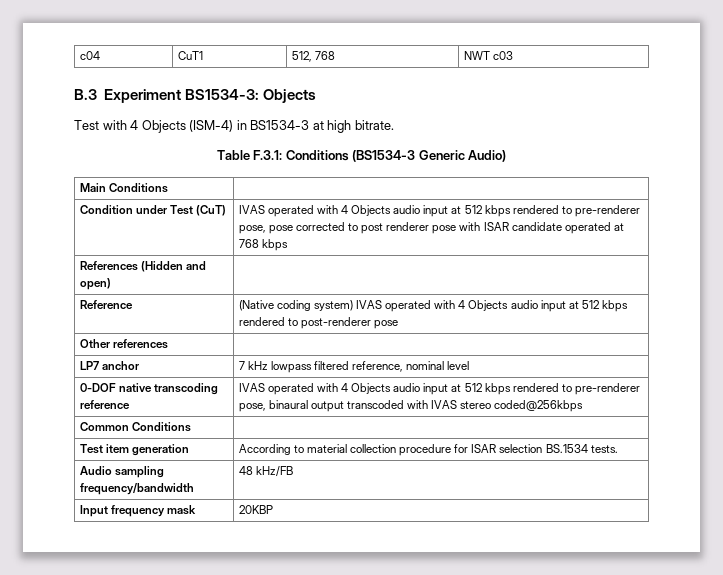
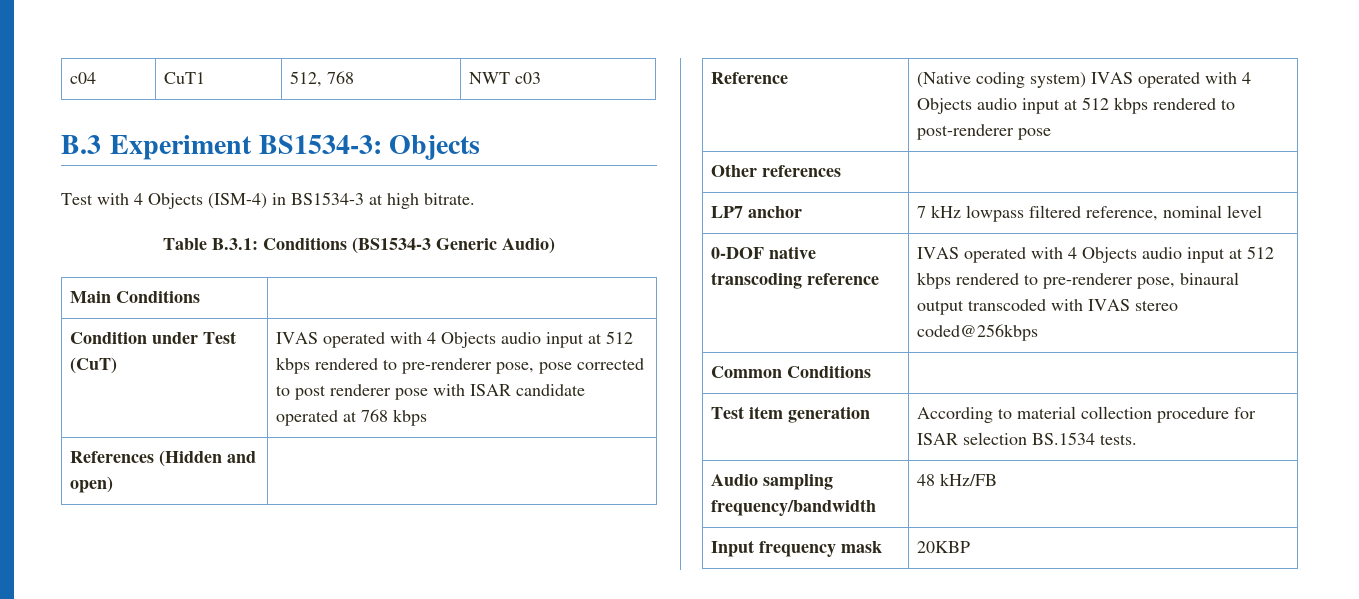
- Table F.3.1: Conditions (BS1534-3 Generic Audio)
+ Table B.3.1: Conditions (BS1534-3 Generic Audio)

